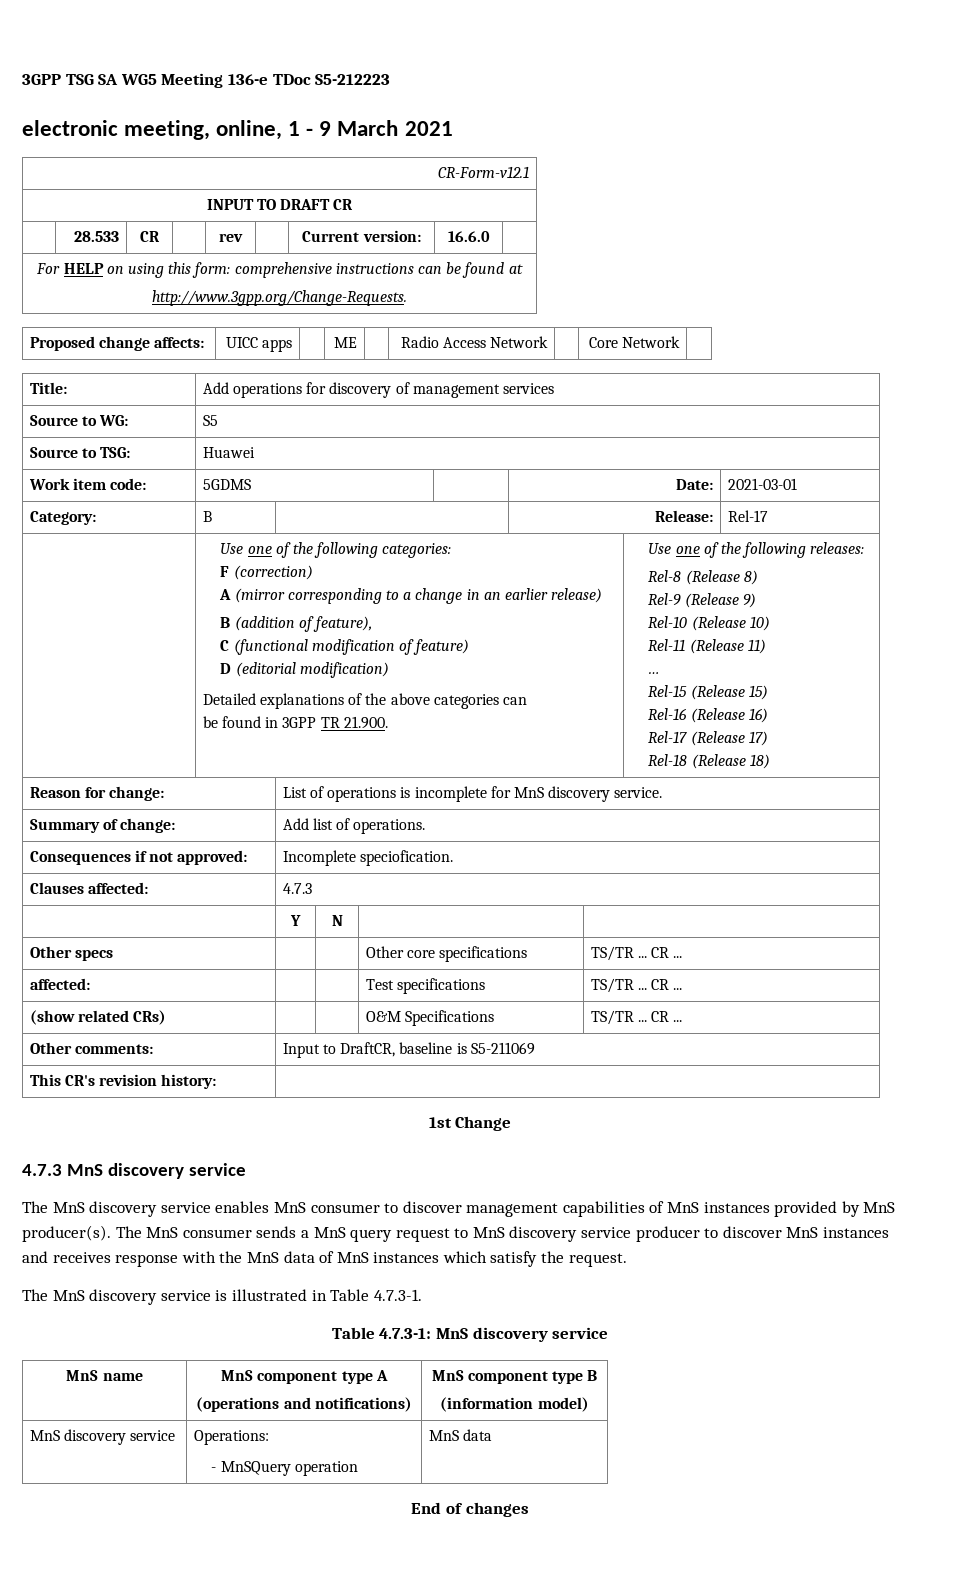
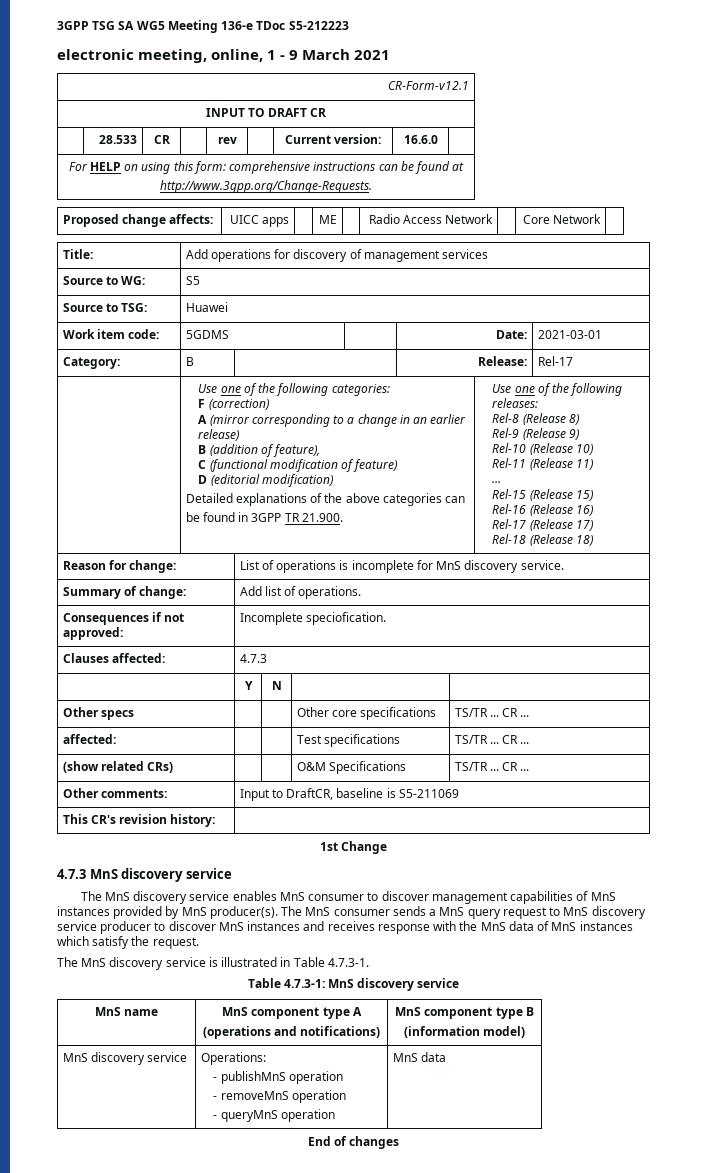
  MnS discovery service | Operations:
- - MnSQuery operation | MnS data
+ - publishMnS operation
+ - removeMnS operation
+ - queryMnS operation | MnS data

